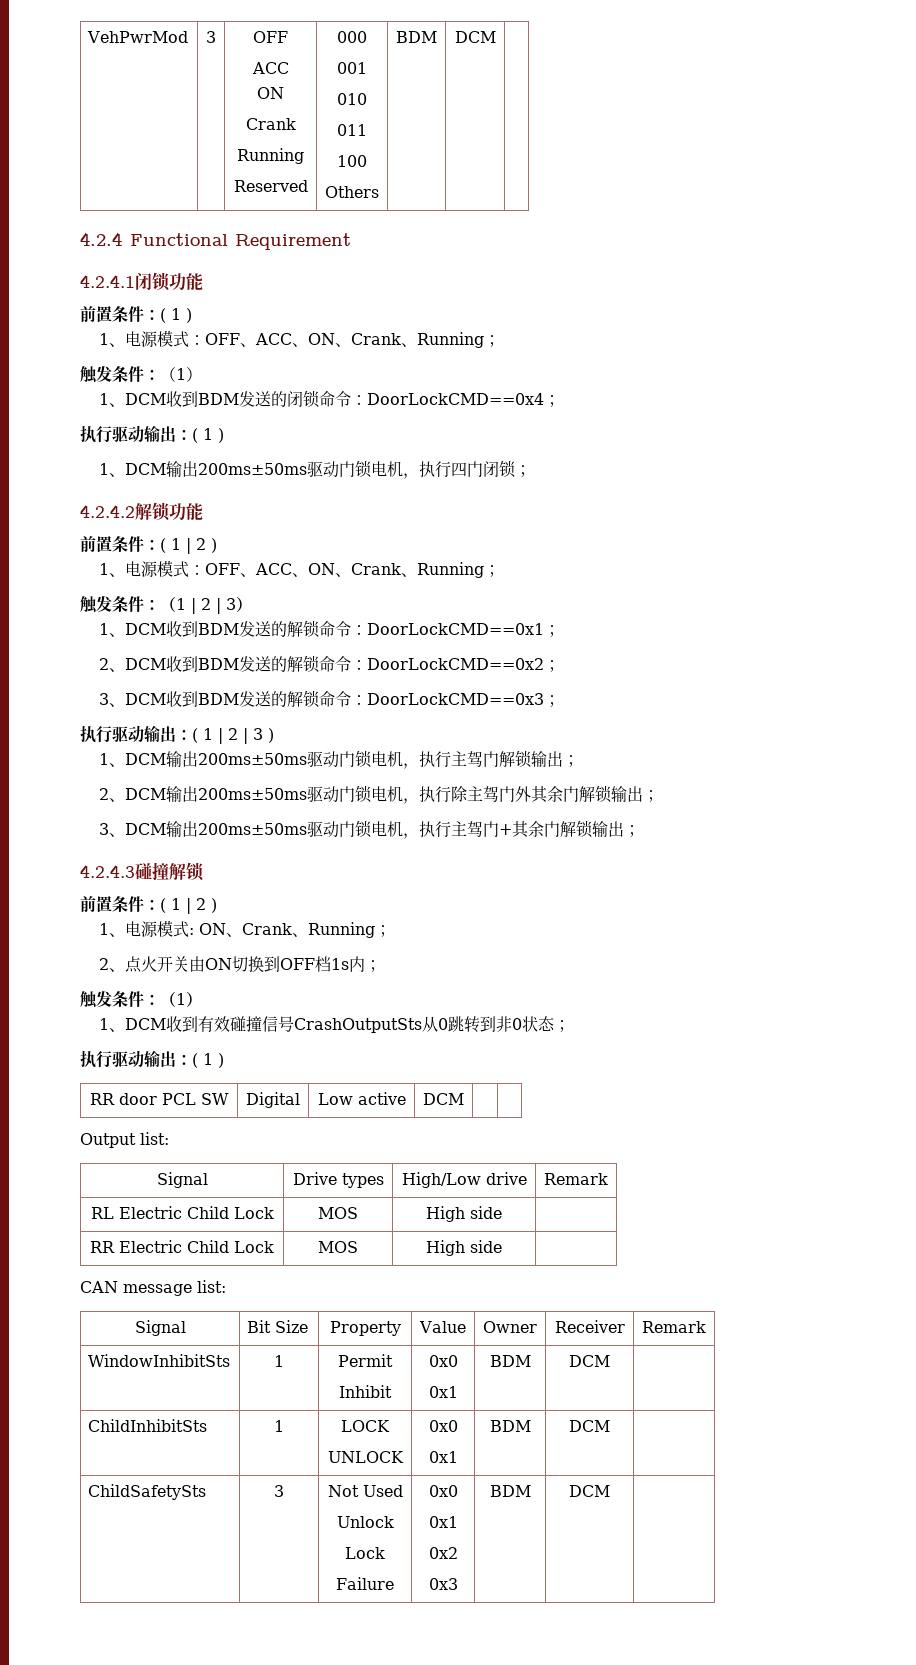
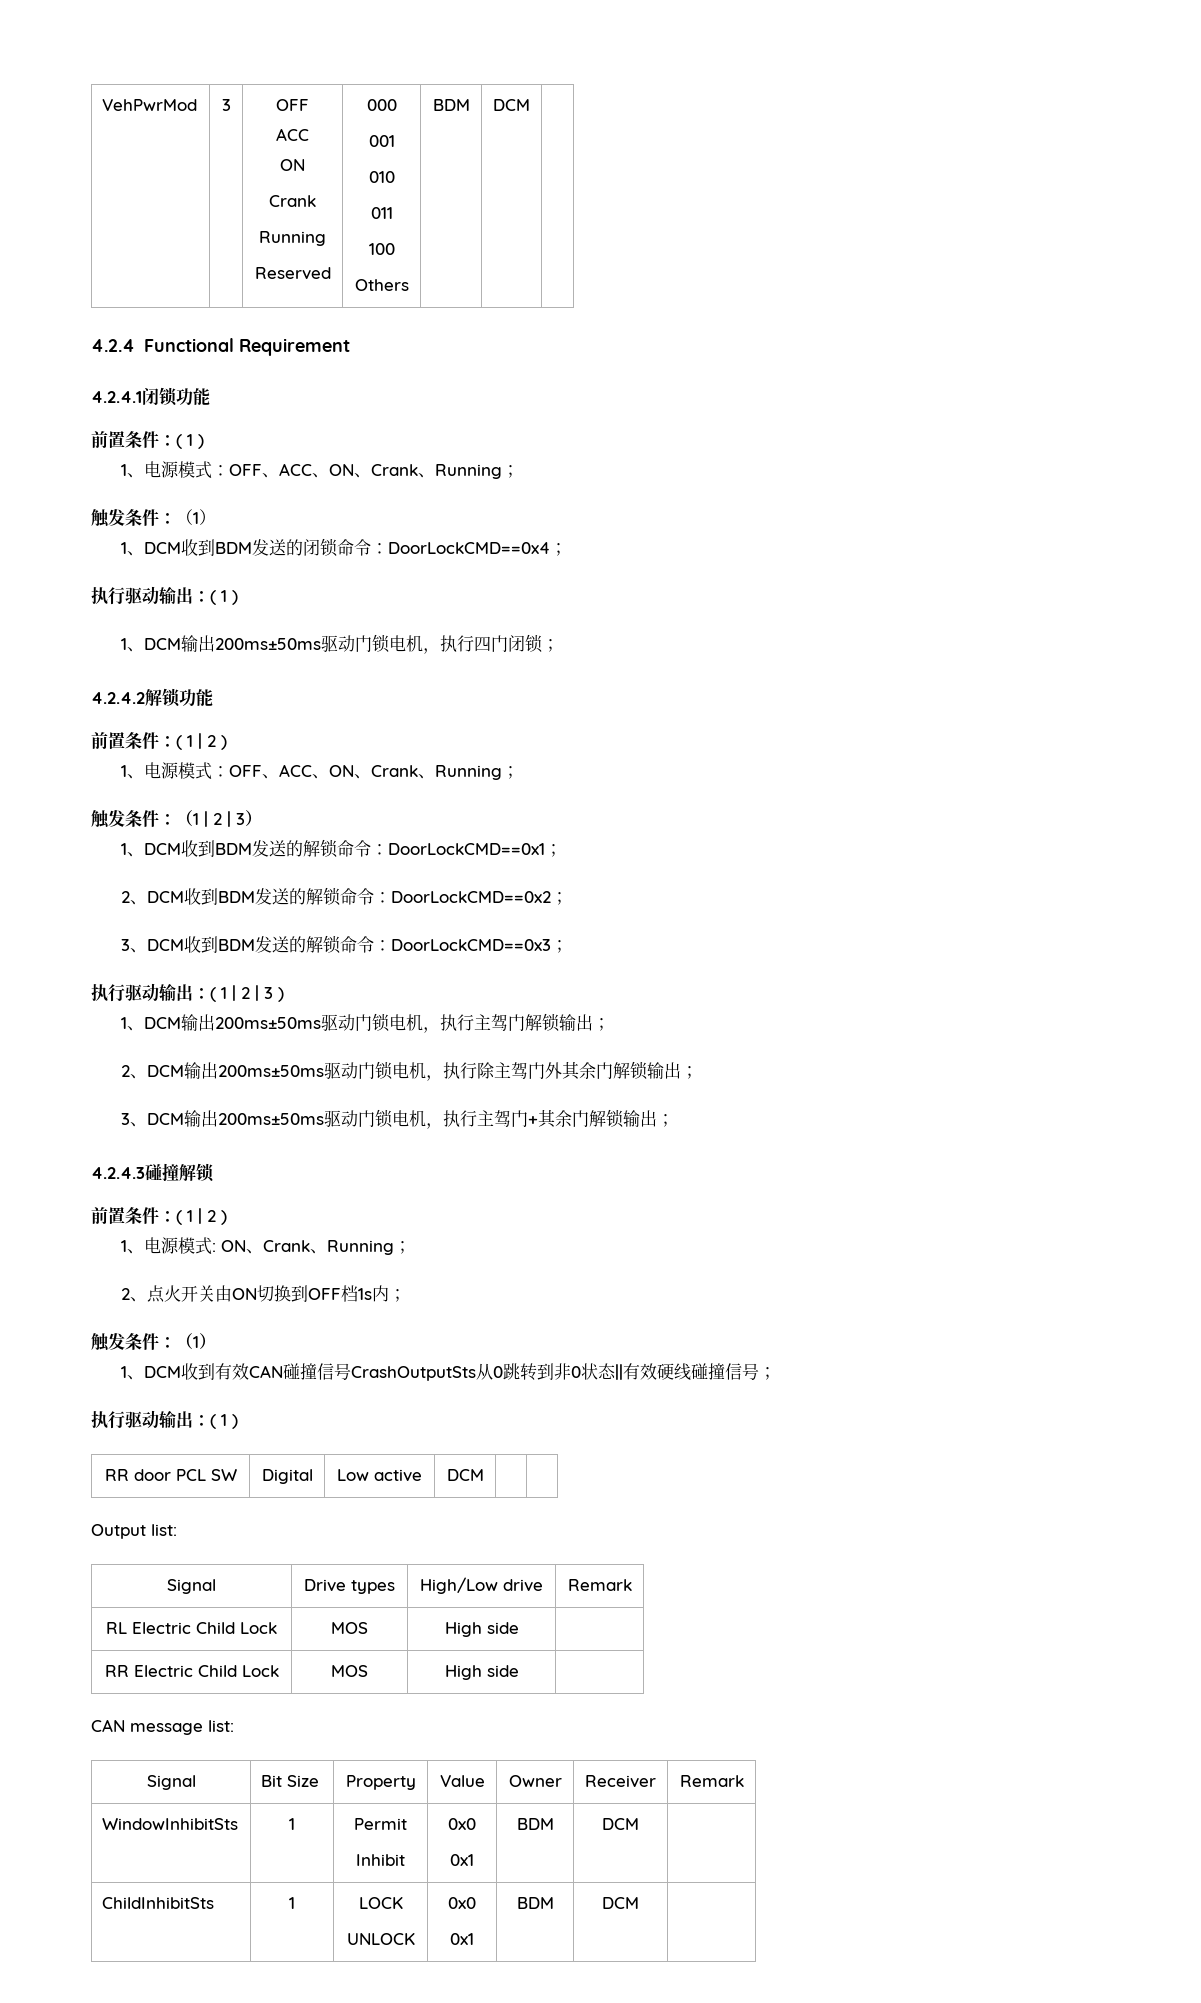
- 1、DCM收到有效碰撞信号CrashOutputSts从0跳转到非0状态；
+ 1、DCM收到有效CAN碰撞信号CrashOutputSts从0跳转到非0状态||有效硬线碰撞信号；
- ChildSafetySts | 3 | Not Used
- Unlock
- Lock
- Failure | 0x0
- 0x1
- 0x2
- 0x3 | BDM | DCM |

